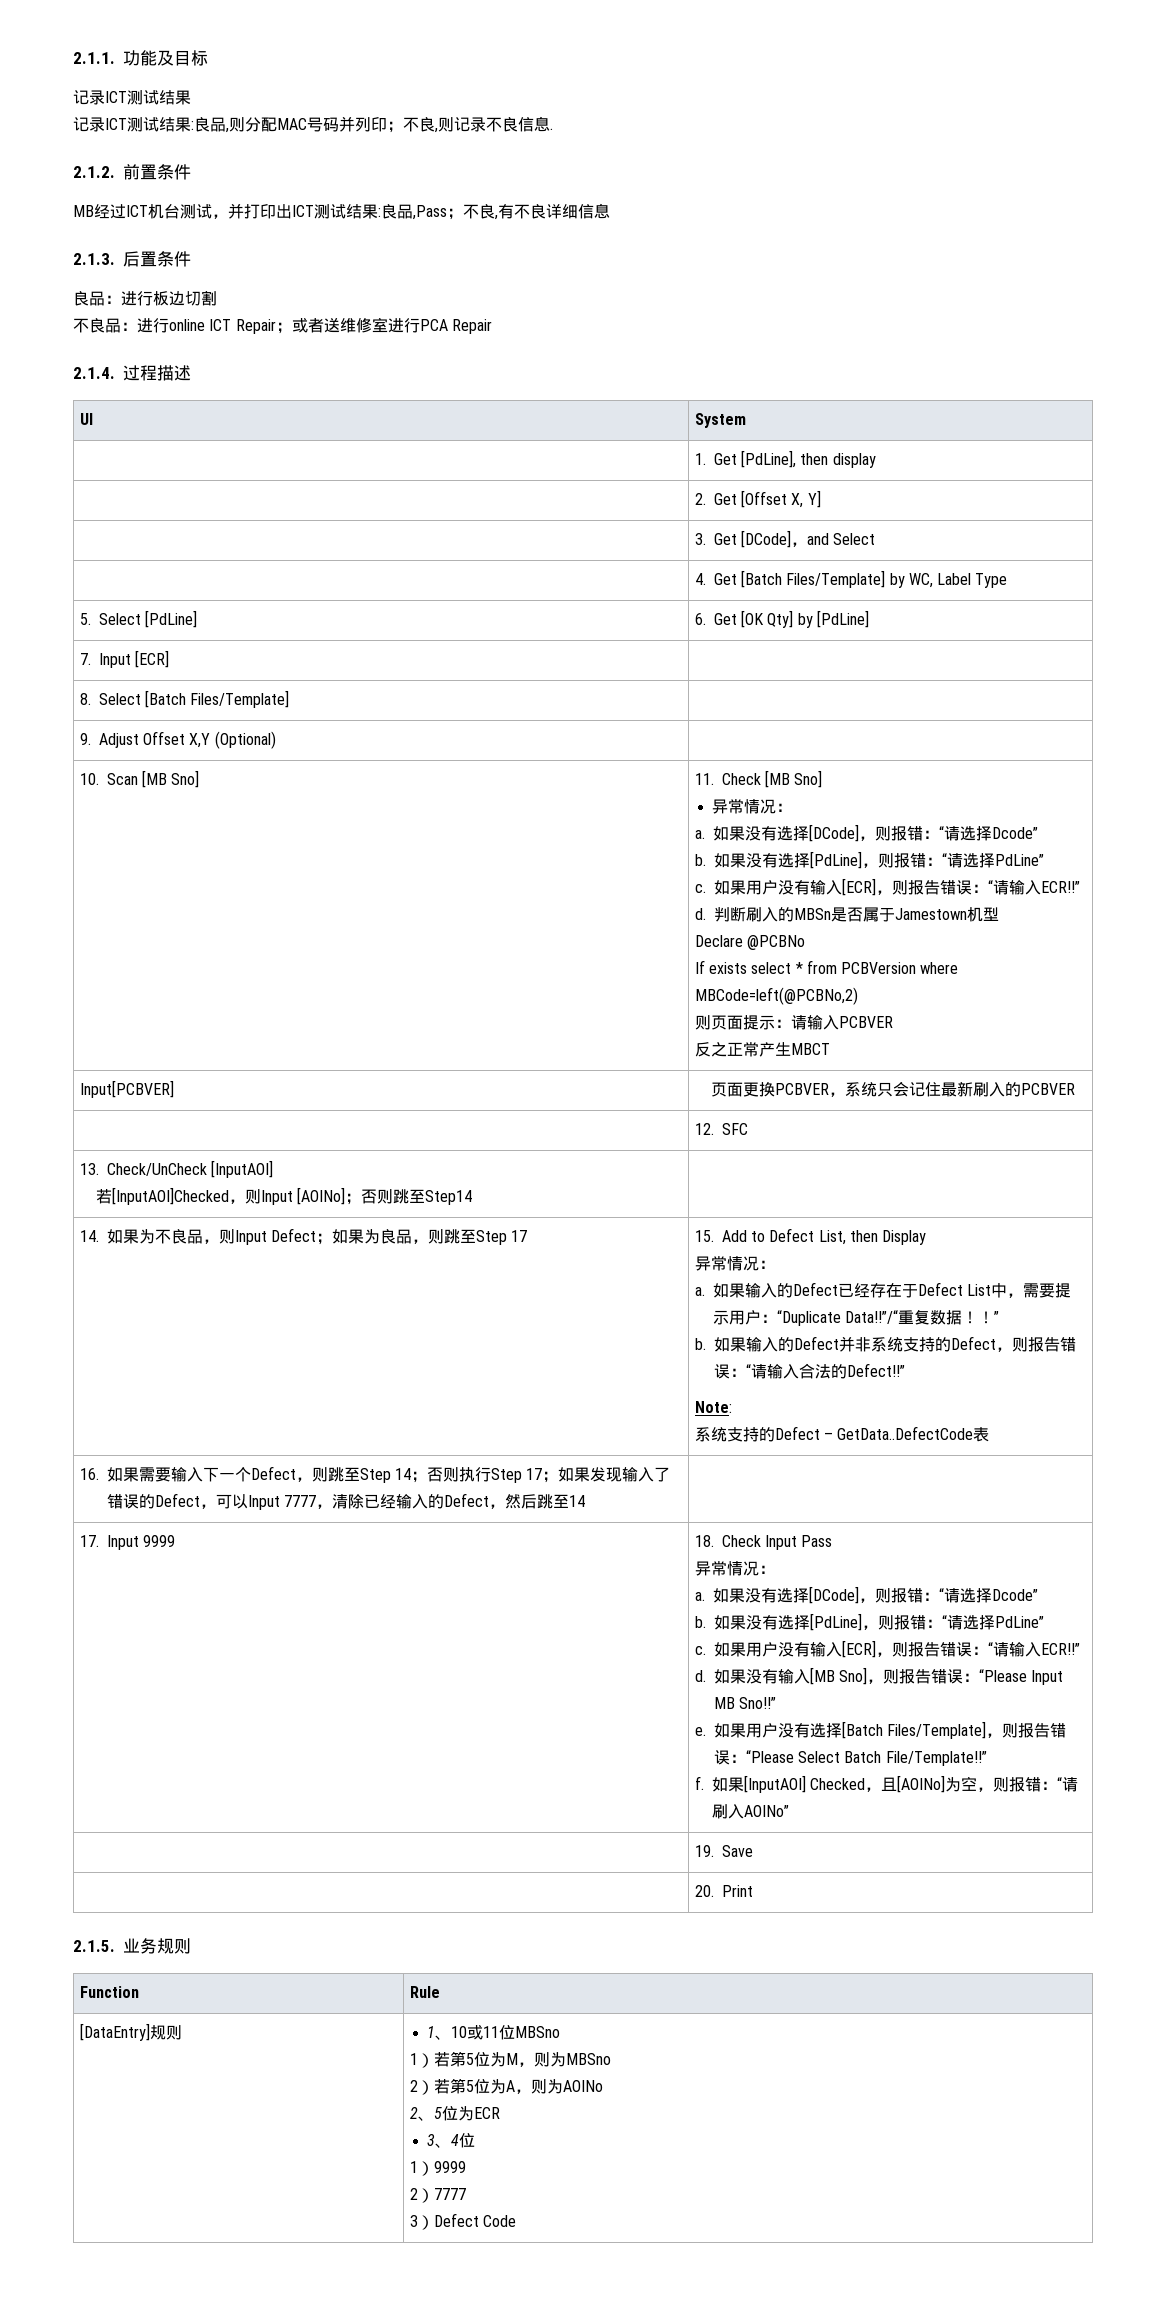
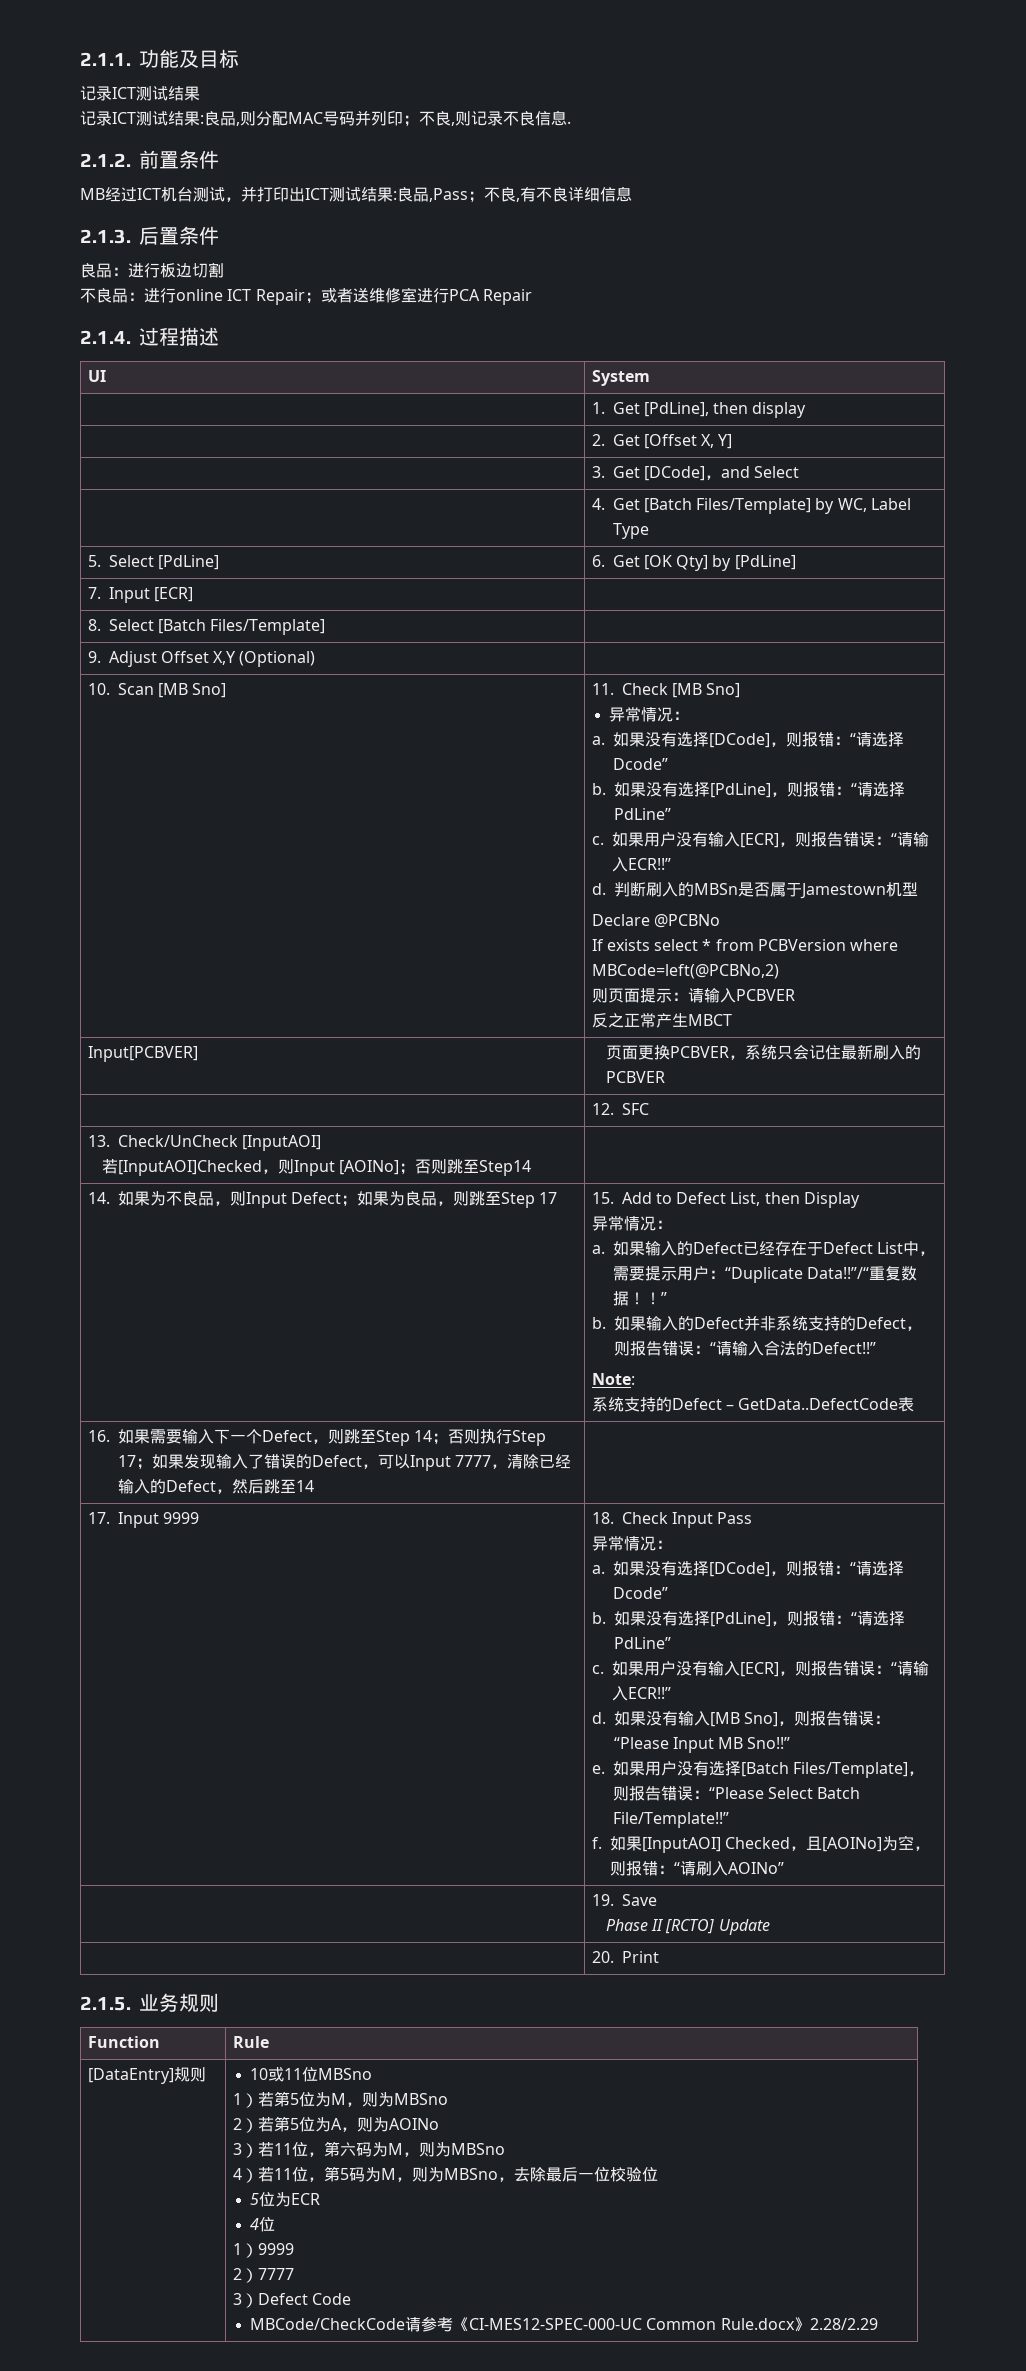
  | 19. Save
+ Phase II [RCTO] Update
- 1、10或11位MBSno
+ 10或11位MBSno
- 2、5位为ECR
+ 3）若11位，第六码为M，则为MBSno
+ 4）若11位，第5码为M，则为MBSno，去除最后一位校验位
+ 5位为ECR
- 3、4位
+ 4位
+ MBCode/CheckCode请参考《CI-MES12-SPEC-000-UC Common Rule.docx》2.28/2.29

